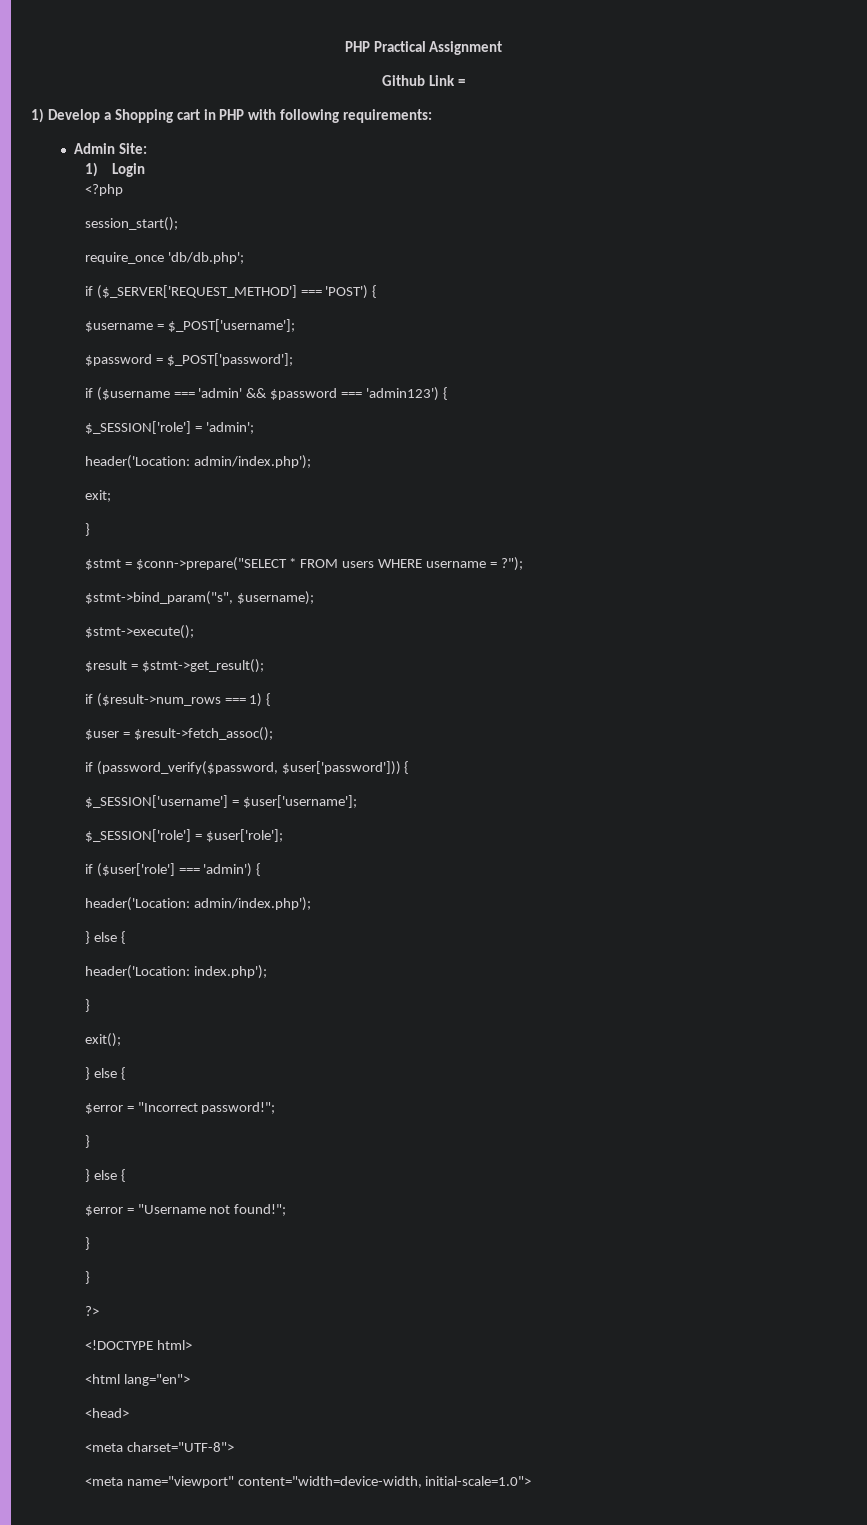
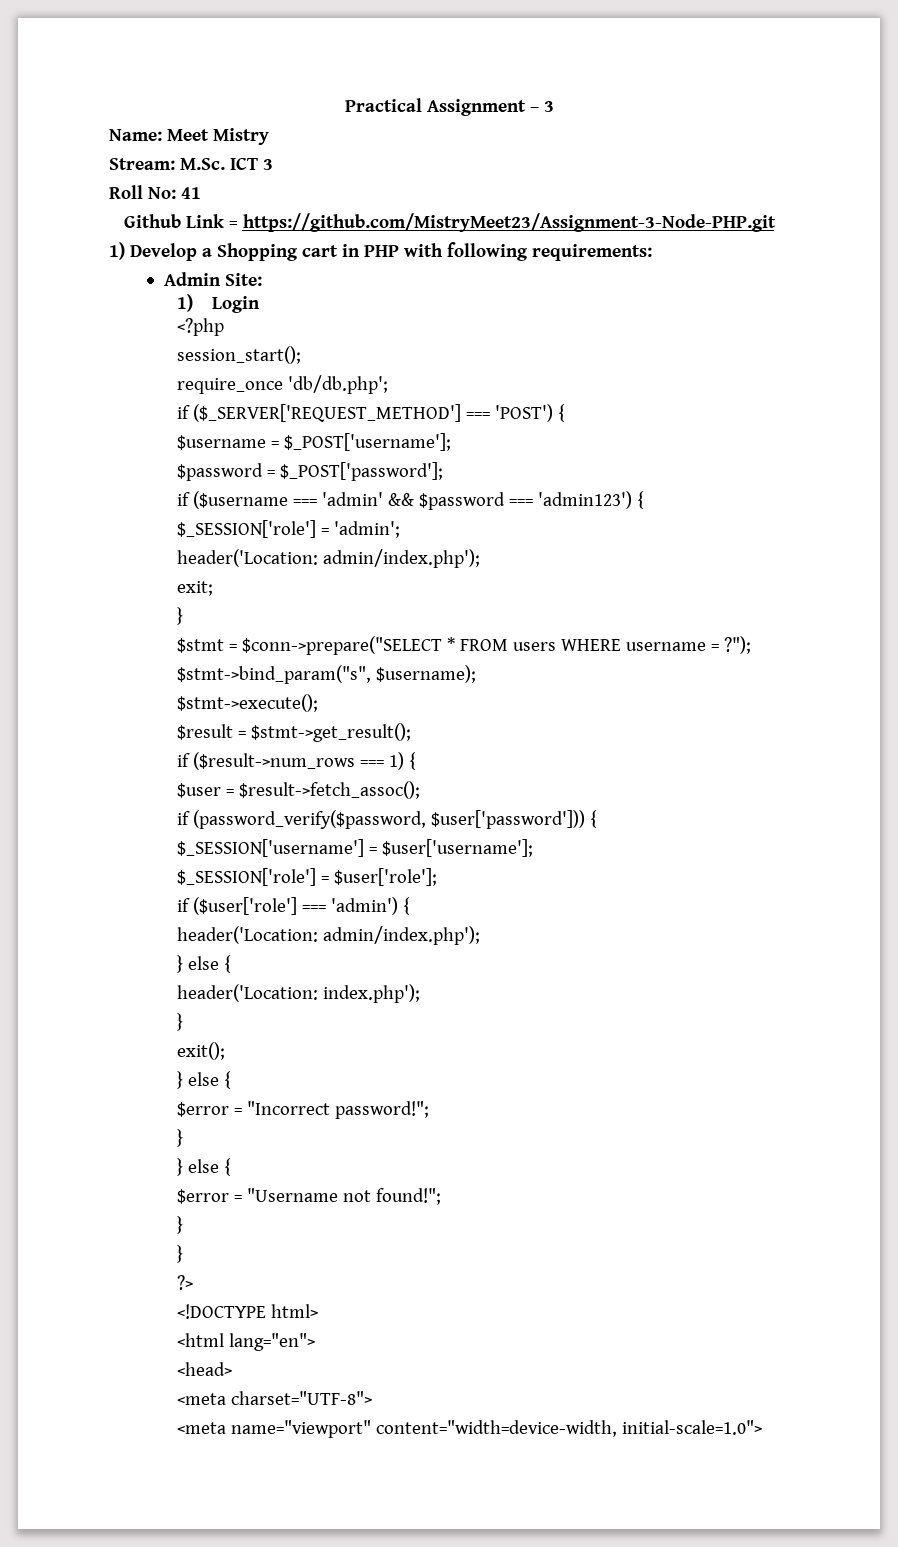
- PHP Practical Assignment
+ Practical Assignment – 3
+ Name: Meet Mistry
+ Stream: M.Sc. ICT 3
+ Roll No: 41
- Github Link =
+ Github Link = https://github.com/MistryMeet23/Assignment-3-Node-PHP.git

